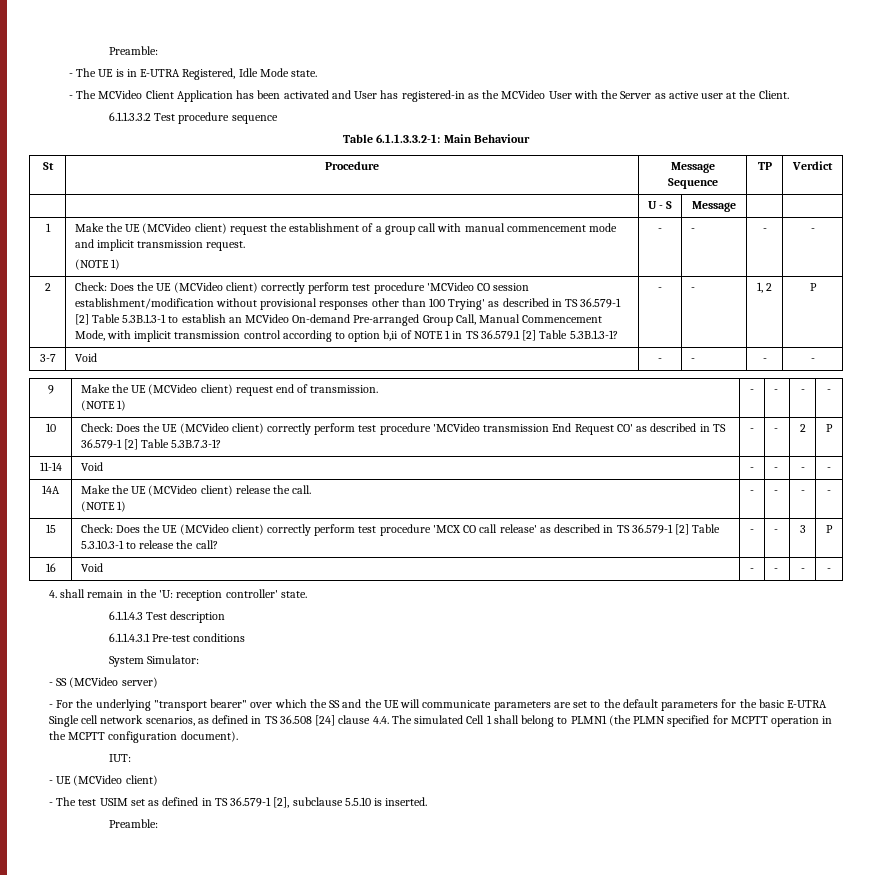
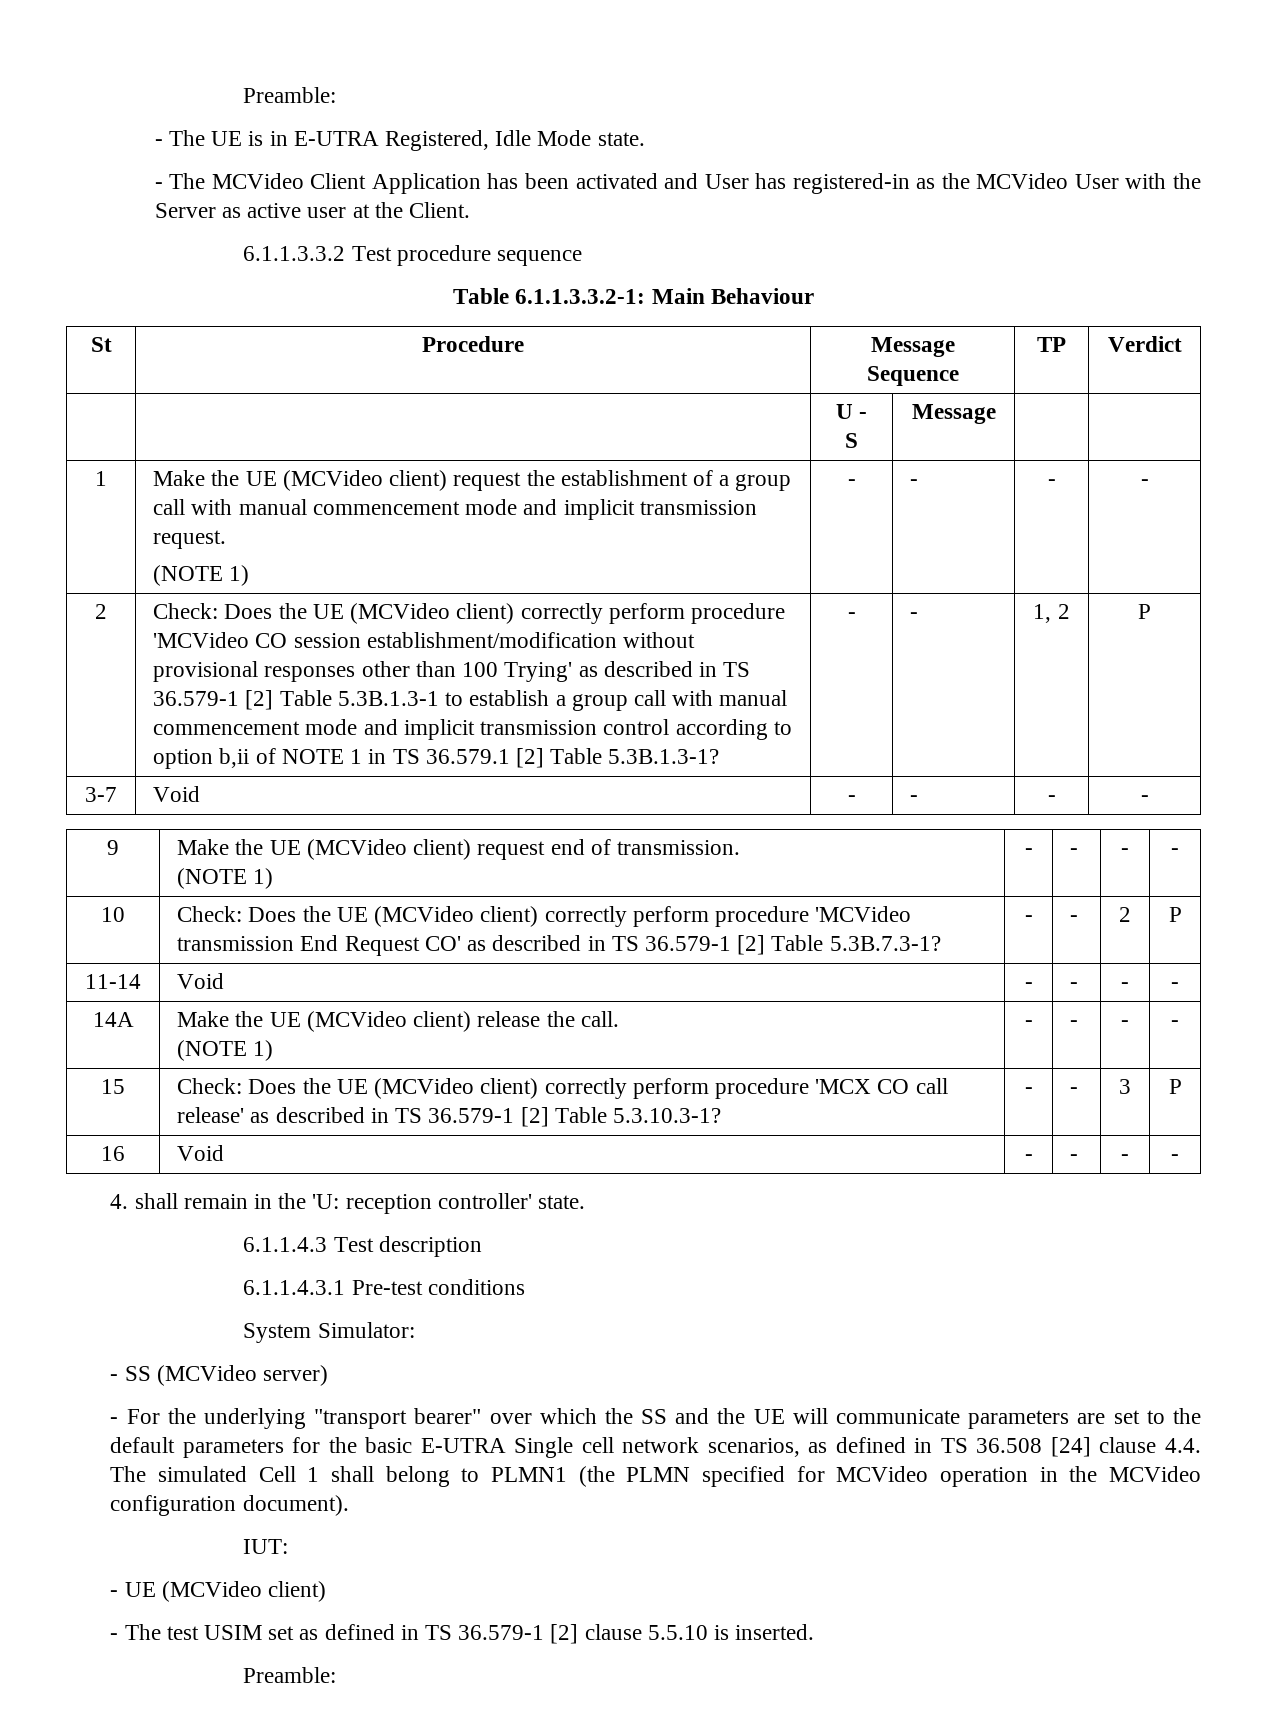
- Check: Does the UE (MCVideo client) correctly perform test procedure 'MCVideo CO session establishment/modification without provisional responses other than 100 Trying' as described in TS 36.579-1 [2] Table 5.3B.1.3-1 to establish an MCVideo On-demand Pre-arranged Group Call, Manual Commencement Mode, with implicit transmission control according to option b,ii of NOTE 1 in TS 36.579.1 [2] Table 5.3B.1.3-1?
+ Check: Does the UE (MCVideo client) correctly perform procedure 'MCVideo CO session establishment/modification without provisional responses other than 100 Trying' as described in TS 36.579-1 [2] Table 5.3B.1.3-1 to establish a group call with manual commencement mode and implicit transmission control according to option b,ii of NOTE 1 in TS 36.579.1 [2] Table 5.3B.1.3-1?
- 10 | Check: Does the UE (MCVideo client) correctly perform test procedure 'MCVideo transmission End Request CO' as described in TS 36.579-1 [2] Table 5.3B.7.3-1? | - | - | 2 | P
+ 10 | Check: Does the UE (MCVideo client) correctly perform procedure 'MCVideo transmission End Request CO' as described in TS 36.579-1 [2] Table 5.3B.7.3-1? | - | - | 2 | P
- 15 | Check: Does the UE (MCVideo client) correctly perform test procedure 'MCX CO call release' as described in TS 36.579-1 [2] Table 5.3.10.3-1 to release the call? | - | - | 3 | P
+ 15 | Check: Does the UE (MCVideo client) correctly perform procedure 'MCX CO call release' as described in TS 36.579-1 [2] Table 5.3.10.3-1? | - | - | 3 | P
- - For the underlying "transport bearer" over which the SS and the UE will communicate parameters are set to the default parameters for the basic E-UTRA Single cell network scenarios, as defined in TS 36.508 [24] clause 4.4. The simulated Cell 1 shall belong to PLMN1 (the PLMN specified for MCPTT operation in the MCPTT configuration document).
+ - For the underlying "transport bearer" over which the SS and the UE will communicate parameters are set to the default parameters for the basic E-UTRA Single cell network scenarios, as defined in TS 36.508 [24] clause 4.4. The simulated Cell 1 shall belong to PLMN1 (the PLMN specified for MCVideo operation in the MCVideo configuration document).
- - The test USIM set as defined in TS 36.579-1 [2], subclause 5.5.10 is inserted.
+ - The test USIM set as defined in TS 36.579-1 [2] clause 5.5.10 is inserted.

